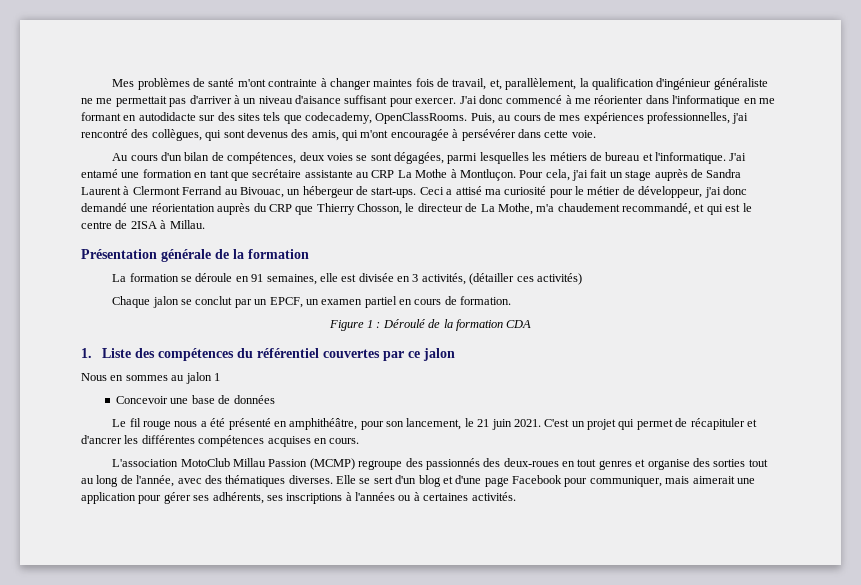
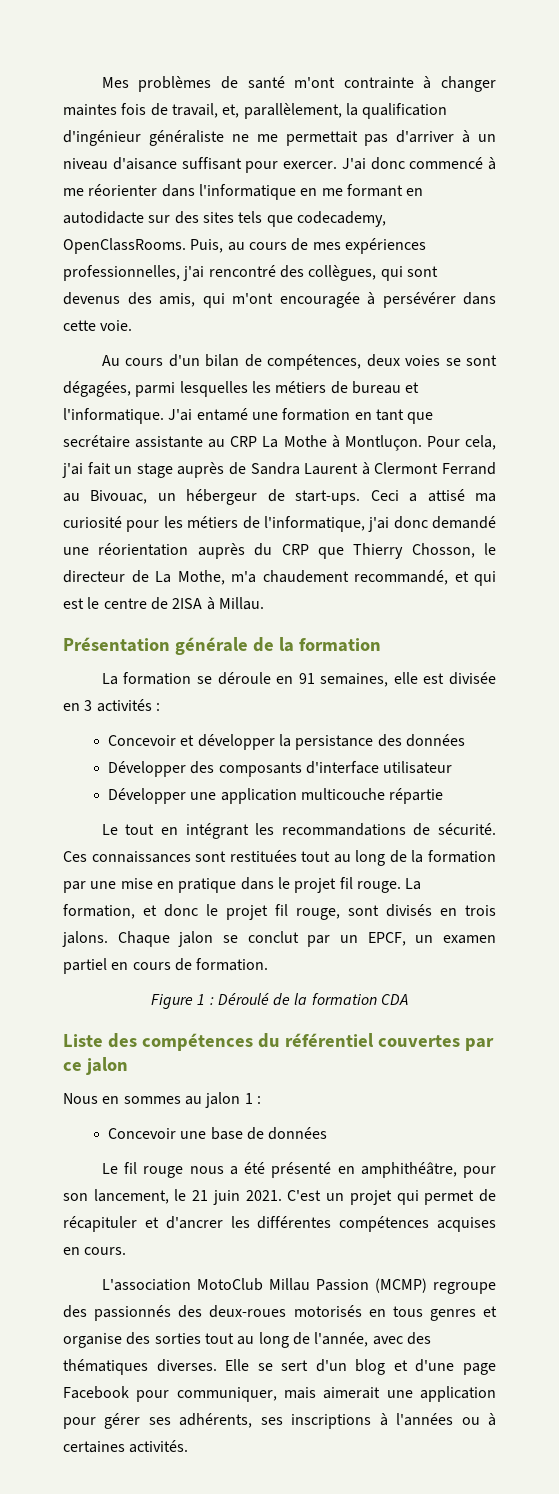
- Ceci a attisé ma curiosité pour le métier de développeur, j'ai donc demandé une réorientation auprès du CRP que Thierry Chosson, le directeur de La Mothe, m'a chaudement recommandé, et qui est le centre de 2ISA à Millau.
+ Ceci a attisé ma curiosité pour les métiers de l'informatique, j'ai donc demandé une réorientation auprès du CRP que Thierry Chosson, le directeur de La Mothe, m'a chaudement recommandé, et qui est le centre de 2ISA à Millau.
- La formation se déroule en 91 semaines, elle est divisée en 3 activités, (détailler ces activités)
- Chaque jalon se conclut par un EPCF, un examen partiel en cours de formation.
+ La formation se déroule en 91 semaines, elle est divisée en 3 activités :
+ Concevoir et développer la persistance des données
+ Développer des composants d'interface utilisateur
+ Développer une application multicouche répartie
+ Le tout en intégrant les recommandations de sécurité. Ces connaissances sont restituées tout au long de la formation par une mise en pratique dans le projet fil rouge. La formation, et donc le projet fil rouge, sont divisés en trois jalons. Chaque jalon se conclut par un EPCF, un examen partiel en cours de formation.
- 1. Liste des compétences du référentiel couvertes par ce jalon
+ Liste des compétences du référentiel couvertes par ce jalon
- Nous en sommes au jalon 1
+ Nous en sommes au jalon 1 :
- L'association MotoClub Millau Passion (MCMP) regroupe des passionnés des deux-roues en tout genres et organise des sorties tout au long de l'année, avec des thématiques diverses.
+ L'association MotoClub Millau Passion (MCMP) regroupe des passionnés des deux-roues motorisés en tous genres et organise des sorties tout au long de l'année, avec des thématiques diverses.

